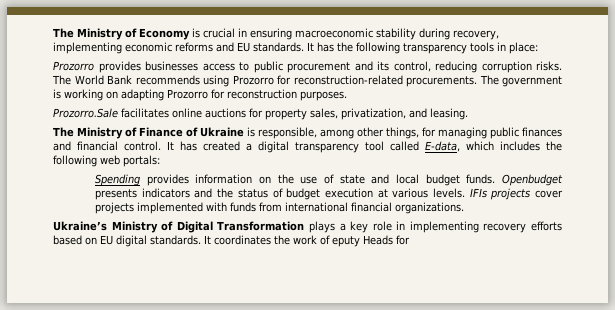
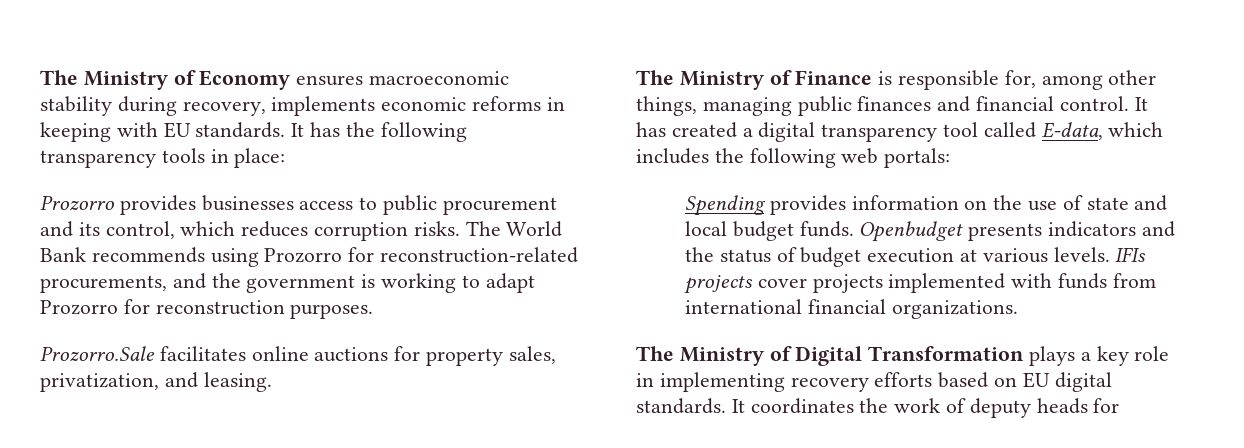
- The Ministry of Economy is crucial in ensuring macroeconomic stability during recovery, implementing economic reforms and EU standards.
+ The Ministry of Economy ensures macroeconomic stability during recovery, implements economic reforms in keeping with EU standards.
- Prozorro provides businesses access to public procurement and its control, reducing corruption risks.
+ Prozorro provides businesses access to public procurement and its control, which reduces corruption risks.
- The World Bank recommends using Prozorro for reconstruction-related procurements. The government is working on adapting Prozorro for reconstruction purposes.
+ The World Bank recommends using Prozorro for reconstruction-related procurements, and the government is working to adapt Prozorro for reconstruction purposes.
- The Ministry of Finance of Ukraine is responsible, among other things, for managing public finances and financial control.
+ The Ministry of Finance is responsible for, among other things, managing public finances and financial control.
- Ukraine’s Ministry of Digital Transformation plays a key role in implementing recovery efforts based on EU digital standards.
+ The Ministry of Digital Transformation plays a key role in implementing recovery efforts based on EU digital standards.
- It coordinates the work of eputy Heads for
+ It coordinates the work of deputy heads for

